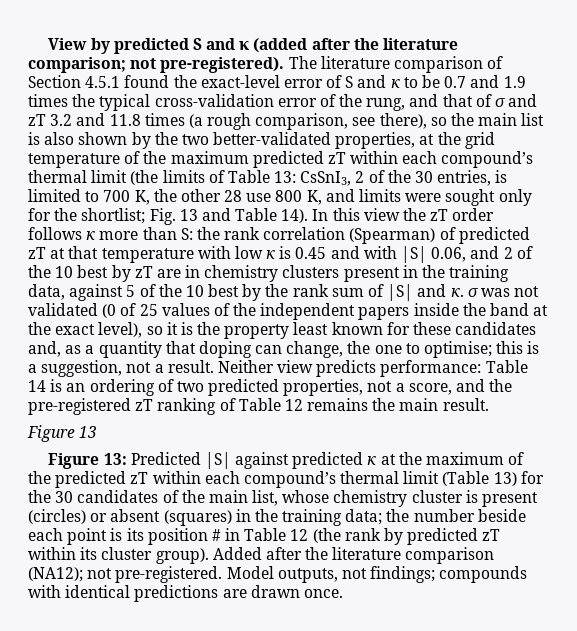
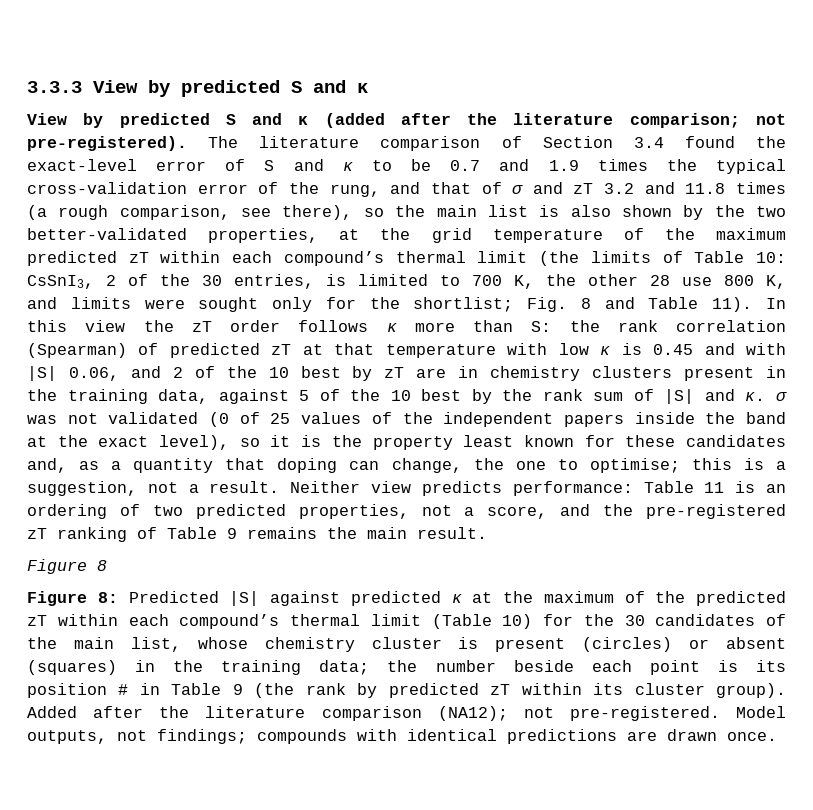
+ 3.3.3 View by predicted S and κ
- The literature comparison of Section 4.5.1 found the exact-level error of S and κ to be 0.7 and 1.9 times the typical cross-validation error of the rung, and that of σ and zT 3.2 and 11.8 times (a rough comparison, see there), so the main list is also shown by the two better-validated properties, at the grid temperature of the maximum predicted zT within each compound’s thermal limit (the limits of Table 13:
+ The literature comparison of Section 3.4 found the exact-level error of S and κ to be 0.7 and 1.9 times the typical cross-validation error of the rung, and that of σ and zT 3.2 and 11.8 times (a rough comparison, see there), so the main list is also shown by the two better-validated properties, at the grid temperature of the maximum predicted zT within each compound’s thermal limit (the limits of Table 10:
- Fig. 13 and Table 14).
+ Fig. 8 and Table 11).
- Neither view predicts performance: Table 14 is an ordering of two predicted properties, not a score, and the pre-registered zT ranking of Table 12 remains the main result.
+ Neither view predicts performance: Table 11 is an ordering of two predicted properties, not a score, and the pre-registered zT ranking of Table 9 remains the main result.
- Figure 13
- Figure 13: Predicted |S| against predicted κ at the maximum of the predicted zT within each compound’s thermal limit (Table 13) for the 30 candidates of the main list, whose chemistry cluster is present (circles) or absent (squares) in the training data; the number beside each point is its position # in Table 12 (the rank by predicted zT within its cluster group).
+ Figure 8
+ Figure 8: Predicted |S| against predicted κ at the maximum of the predicted zT within each compound’s thermal limit (Table 10) for the 30 candidates of the main list, whose chemistry cluster is present (circles) or absent (squares) in the training data; the number beside each point is its position # in Table 9 (the rank by predicted zT within its cluster group).

